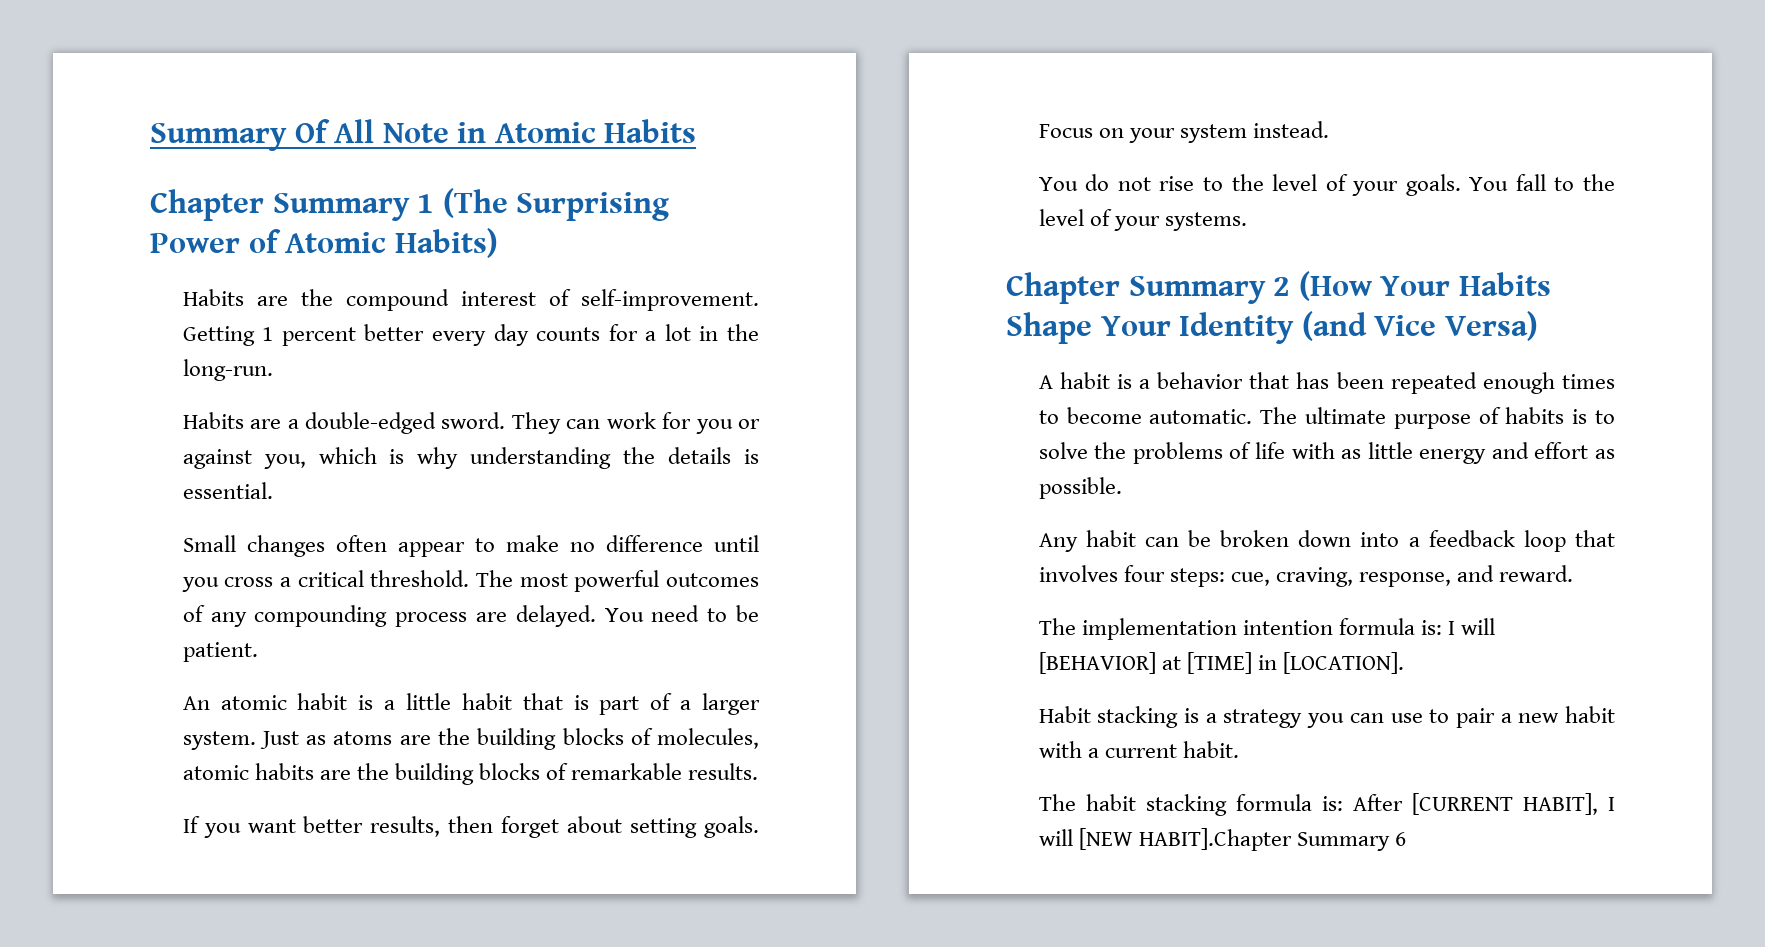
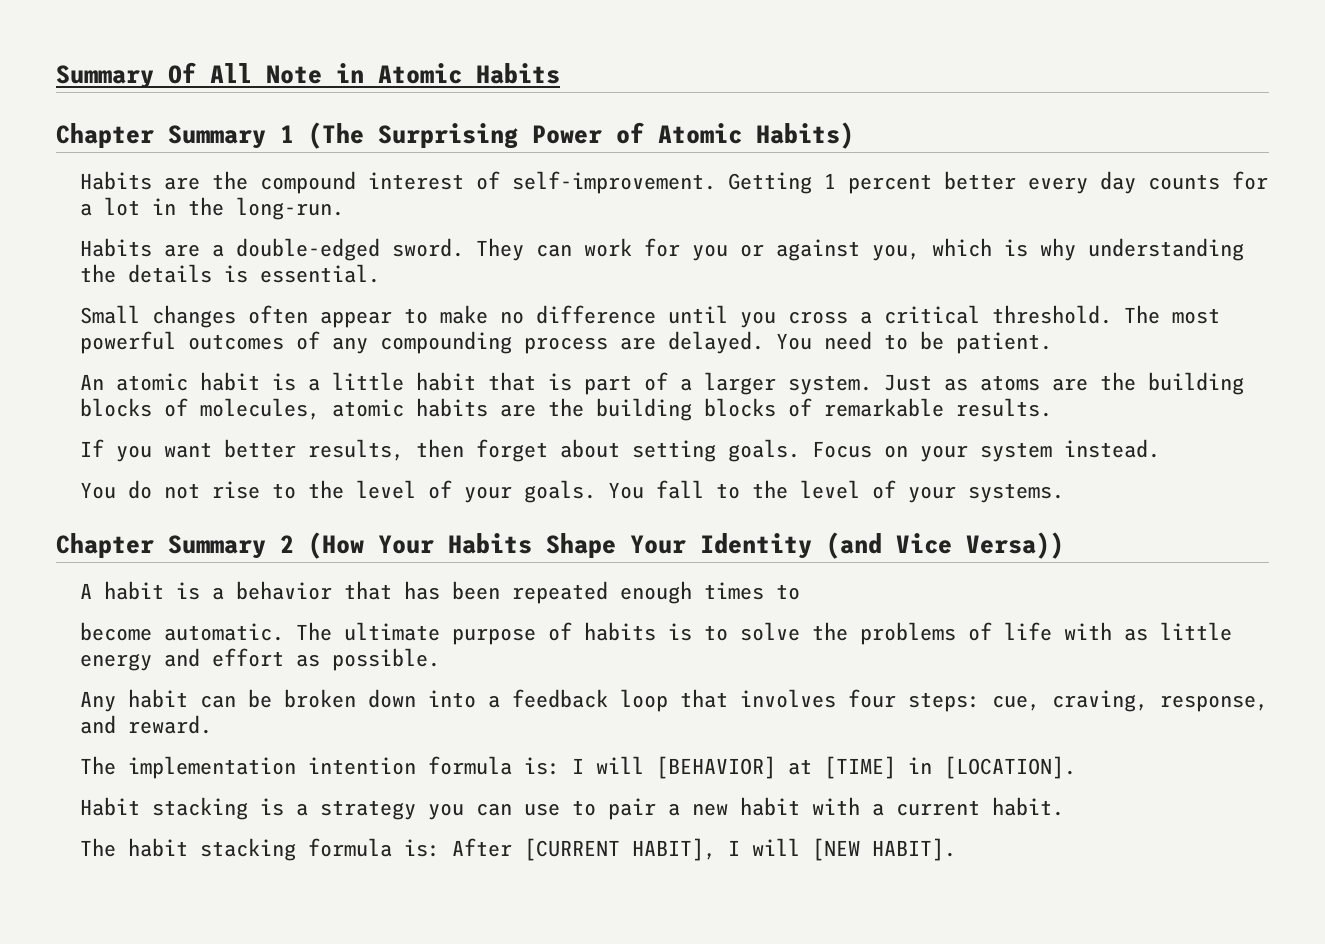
- Chapter Summary 2 (How Your Habits Shape Your Identity (and Vice Versa)
+ Chapter Summary 2 (How Your Habits Shape Your Identity (and Vice Versa))
- A habit is a behavior that has been repeated enough times to become automatic.
+ A habit is a behavior that has been repeated enough times to
+ become automatic.
- The habit stacking formula is: After [CURRENT HABIT], I will [NEW HABIT].Chapter Summary 6
+ The habit stacking formula is: After [CURRENT HABIT], I will [NEW HABIT].

